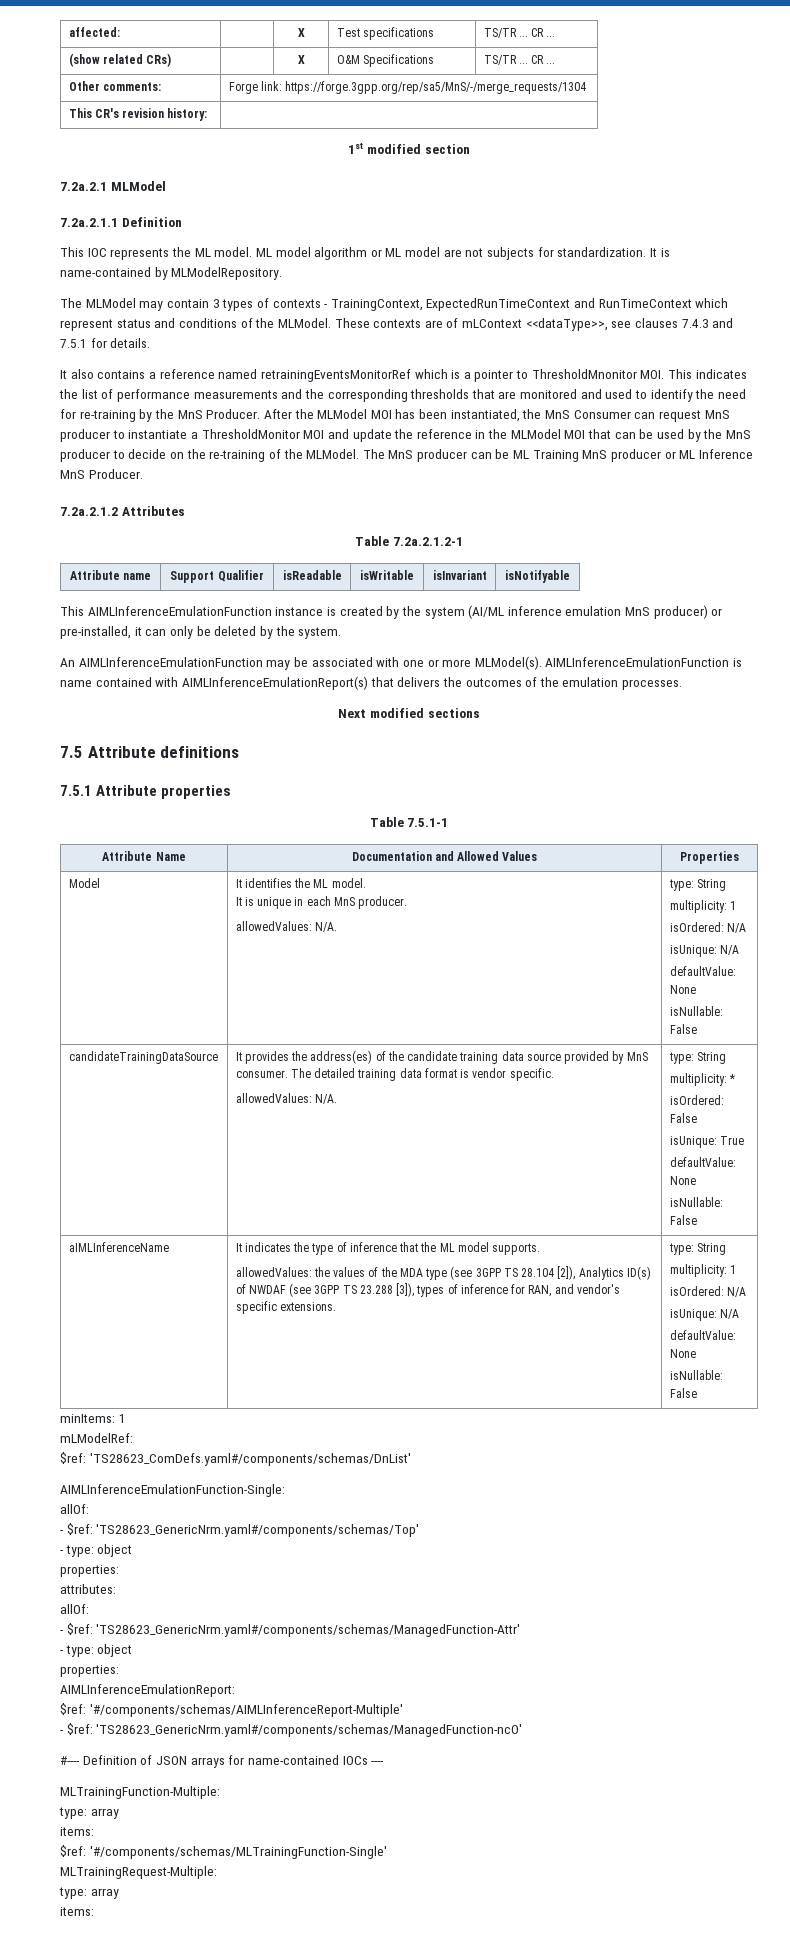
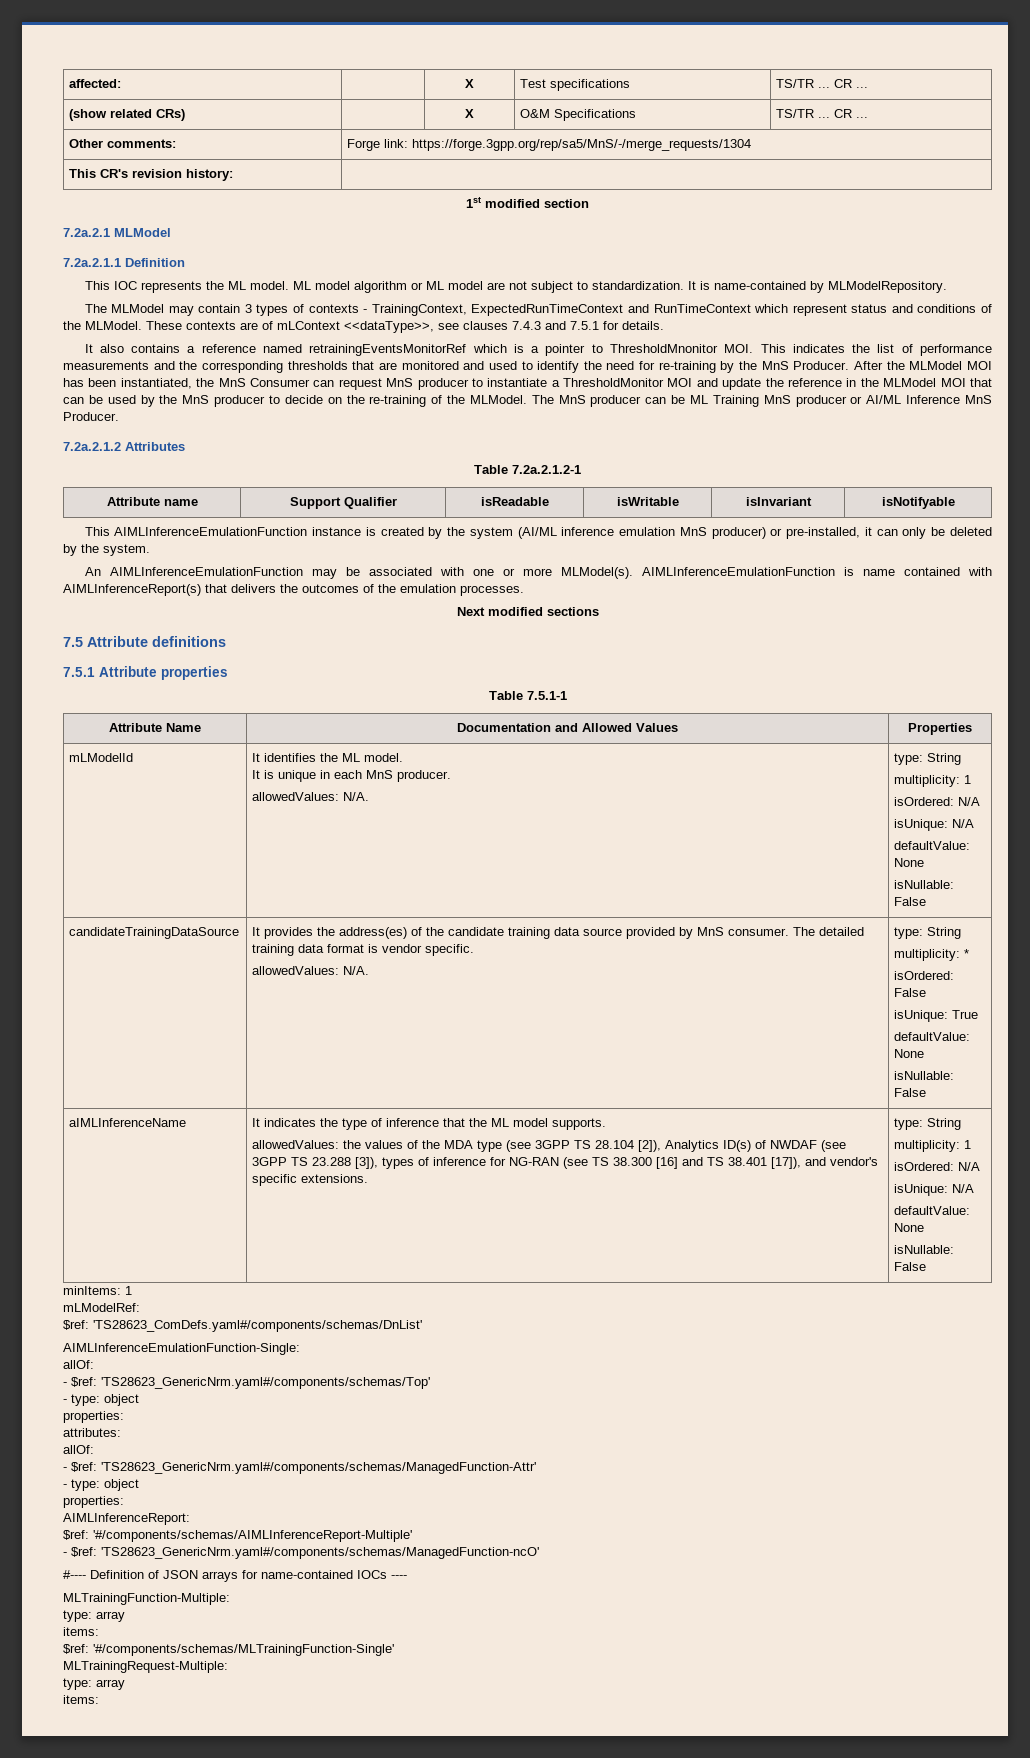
- ML model algorithm or ML model are not subjects for standardization.
+ ML model algorithm or ML model are not subject to standardization.
- The MnS producer can be ML Training MnS producer or ML Inference MnS Producer.
+ The MnS producer can be ML Training MnS producer or AI/ML Inference MnS Producer.
- AIMLInferenceEmulationFunction is name contained with AIMLInferenceEmulationReport(s) that delivers the outcomes of the emulation processes.
+ AIMLInferenceEmulationFunction is name contained with AIMLInferenceReport(s) that delivers the outcomes of the emulation processes.
- Model | It identifies the ML model.
+ mLModelId | It identifies the ML model.
- allowedValues: the values of the MDA type (see 3GPP TS 28.104 [2]), Analytics ID(s) of NWDAF (see 3GPP TS 23.288 [3]), types of inference for RAN, and vendor's specific extensions.
+ allowedValues: the values of the MDA type (see 3GPP TS 28.104 [2]), Analytics ID(s) of NWDAF (see 3GPP TS 23.288 [3]), types of inference for NG-RAN (see TS 38.300 [16] and TS 38.401 [17]), and vendor's specific extensions.
- AIMLInferenceEmulationReport:
+ AIMLInferenceReport:

